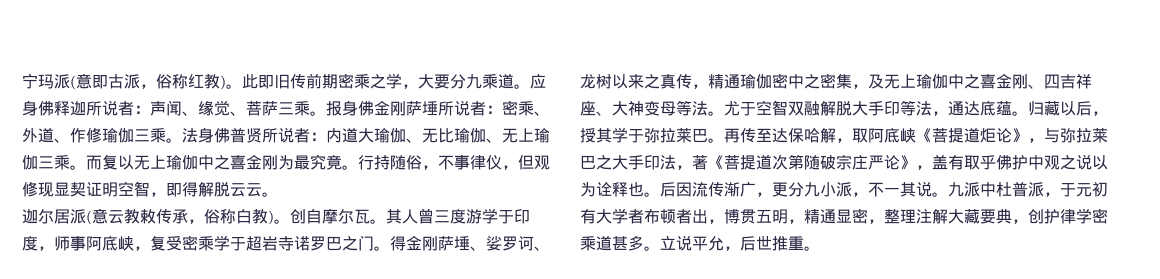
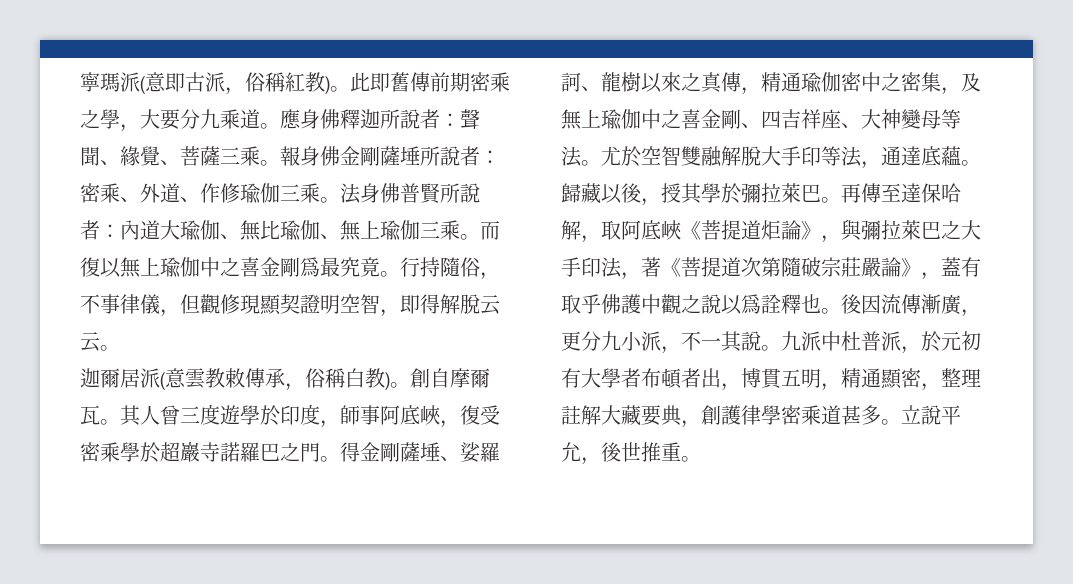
- 宁玛派(意即古派，俗称红教)。
+ 寧瑪派(意即古派，俗稱紅教)。
- 此即旧传前期密乘之学，大要分九乘道。
+ 此即舊傳前期密乘之學，大要分九乘道。
- 应身佛释迦所说者：声闻、缘觉、菩萨三乘。报身佛金刚萨埵所说者：密乘、外道、作修瑜伽三乘。
+ 應身佛釋迦所說者：聲聞、緣覺、菩薩三乘。報身佛金剛薩埵所說者：密乘、外道、作修瑜伽三乘。
- 法身佛普贤所说者：内道大瑜伽、无比瑜伽、无上瑜伽三乘。
+ 法身佛普賢所說者：內道大瑜伽、無比瑜伽、無上瑜伽三乘。
- 而复以无上瑜伽中之喜金刚为最究竟。
+ 而復以無上瑜伽中之喜金剛爲最究竟。
- 行持随俗，不事律仪，但观修现显契证明空智，即得解脱云云。
+ 行持隨俗，不事律儀，但觀修現顯契證明空智，即得解脫云云。
- 迦尔居派(意云教敕传承，俗称白教)。
+ 迦爾居派(意雲教敕傳承，俗稱白教)。
- 创自摩尔瓦。
+ 創自摩爾瓦。
- 其人曾三度游学于印度，师事阿底峡，复受密乘学于超岩寺诺罗巴之门。得金刚萨埵、娑罗诃、龙树以来之真传，精通瑜伽密中之密集，及无上瑜伽中之喜金刚、四吉祥座、大神变母等法。
+ 其人曾三度遊學於印度，師事阿底峽，復受密乘學於超巖寺諾羅巴之門。得金剛薩埵、娑羅訶、龍樹以來之真傳，精通瑜伽密中之密集，及無上瑜伽中之喜金剛、四吉祥座、大神變母等法。
- 尤于空智双融解脱大手印等法，通达底蕴。归藏以后，授其学于弥拉莱巴。再传至达保哈解，取阿底峡《菩提道炬论》，与弥拉莱巴之大手印法，著《菩提道次第随破宗庄严论》，盖有取乎佛护中观之说以为诠释也。后因流传渐广，更分九小派，不一其说。
+ 尤於空智雙融解脫大手印等法，通達底蘊。歸藏以後，授其學於彌拉萊巴。再傳至達保哈解，取阿底峽《菩提道炬論》，與彌拉萊巴之大手印法，著《菩提道次第隨破宗莊嚴論》，蓋有取乎佛護中觀之說以爲詮釋也。後因流傳漸廣，更分九小派，不一其說。
- 九派中杜普派，于元初有大学者布顿者出，博贯五明，精通显密，整理注解大藏要典，创护律学密乘道甚多。
+ 九派中杜普派，於元初有大學者布頓者出，博貫五明，精通顯密，整理註解大藏要典，創護律學密乘道甚多。
- 立说平允，后世推重。
+ 立說平允，後世推重。

